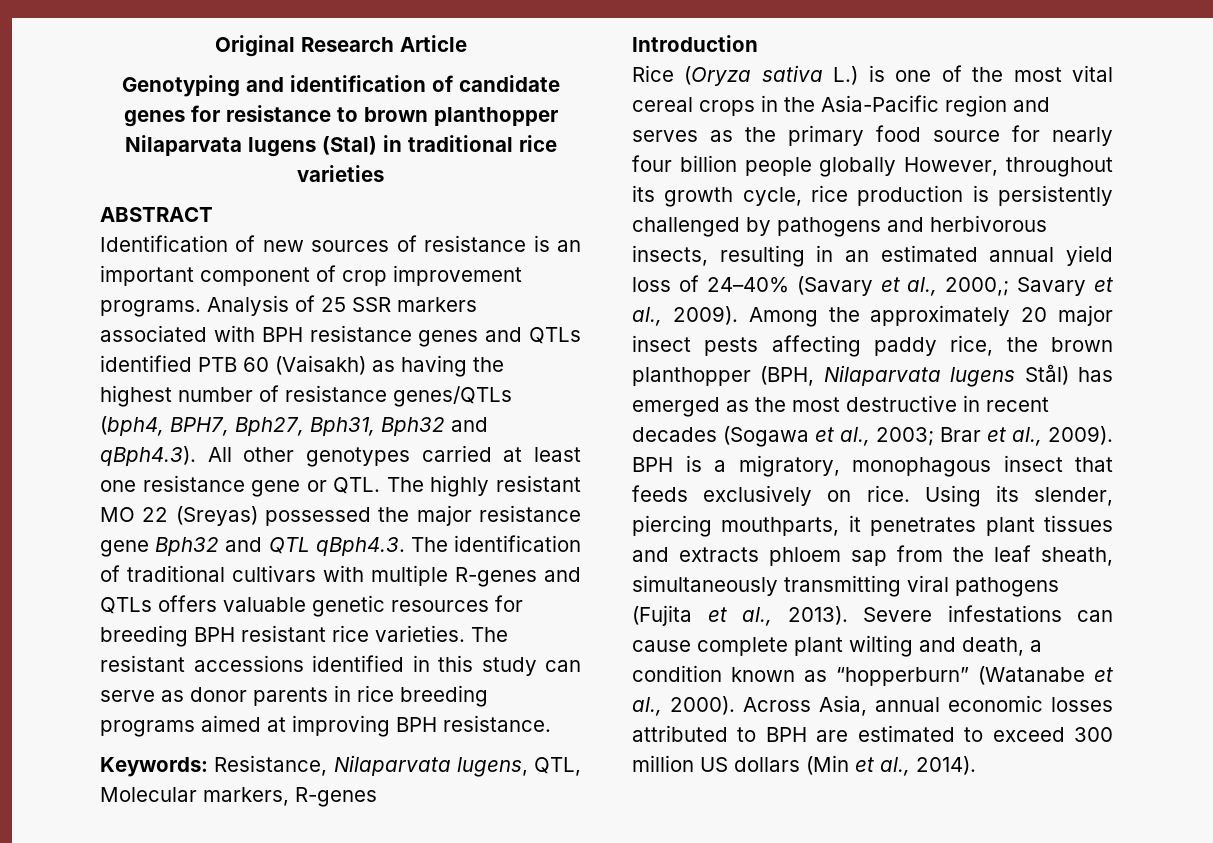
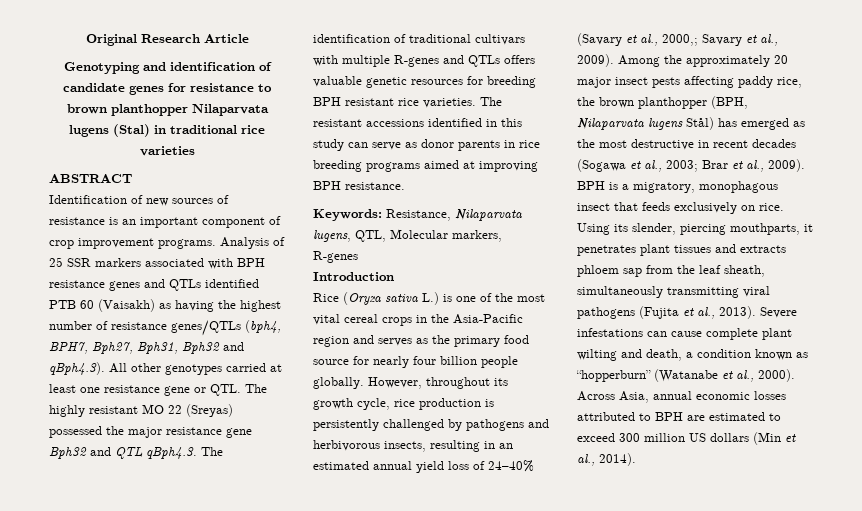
- Rice (Oryza sativa L.) is one of the most vital cereal crops in the Asia-Pacific region and serves as the primary food source for nearly four billion people globally However, throughout its growth cycle, rice production is persistently challenged by pathogens and herbivorous insects, resulting in an estimated annual yield loss of 24–40% (Savary et al., 2000,; Savary et al., 2009).
+ Rice (Oryza sativa L.) is one of the most vital cereal crops in the Asia-Pacific region and serves as the primary food source for nearly four billion people globally. However, throughout its growth cycle, rice production is persistently challenged by pathogens and herbivorous insects, resulting in an estimated annual yield loss of 24–40% (Savary et al., 2000,; Savary et al., 2009).

